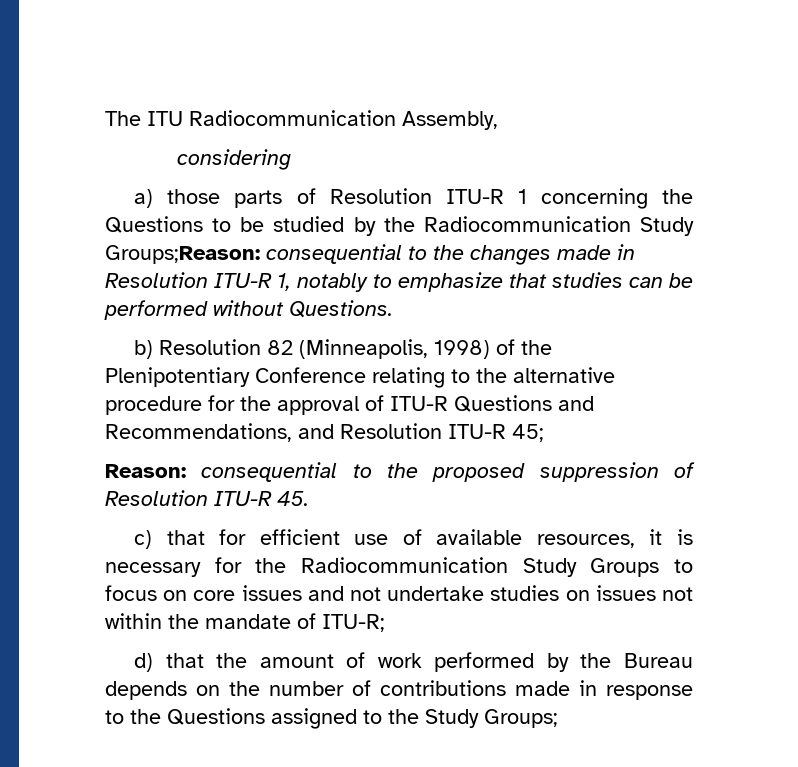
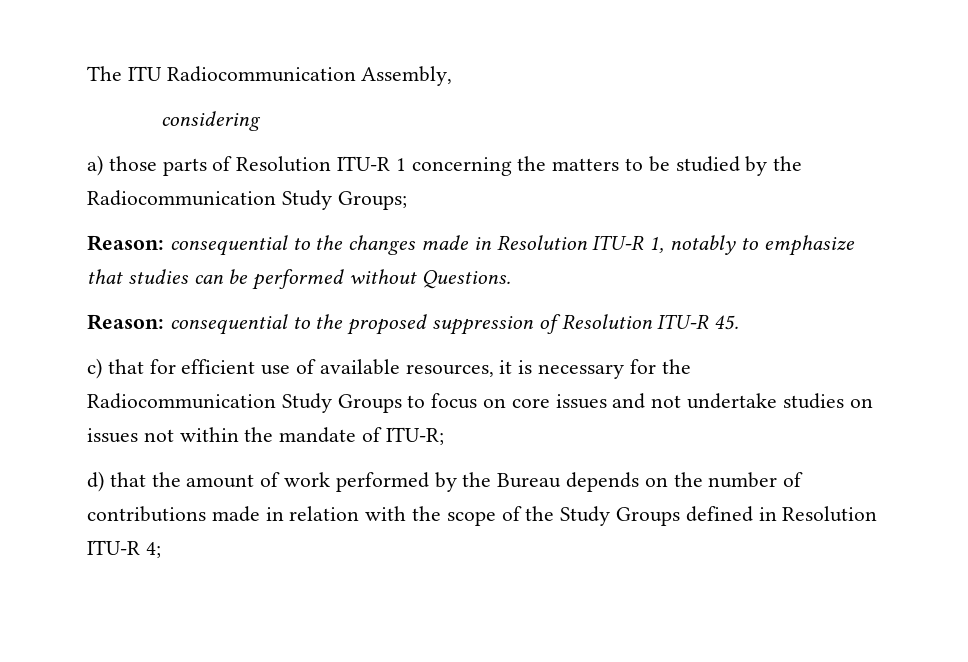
- a) those parts of Resolution ITU-R 1 concerning the Questions to be studied by the Radiocommunication Study Groups;Reason: consequential to the changes made in Resolution ITU-R 1, notably to emphasize that studies can be performed without Questions.
+ a) those parts of Resolution ITU-R 1 concerning the matters to be studied by the Radiocommunication Study Groups;
+ Reason: consequential to the changes made in Resolution ITU-R 1, notably to emphasize that studies can be performed without Questions.
- b) Resolution 82 (Minneapolis, 1998) of the Plenipotentiary Conference relating to the alternative procedure for the approval of ITU-R Questions and Recommendations, and Resolution ITU-R 45;
- d) that the amount of work performed by the Bureau depends on the number of contributions made in response to the Questions assigned to the Study Groups;
+ d) that the amount of work performed by the Bureau depends on the number of contributions made in relation with the scope of the Study Groups defined in Resolution ITU-R 4;

